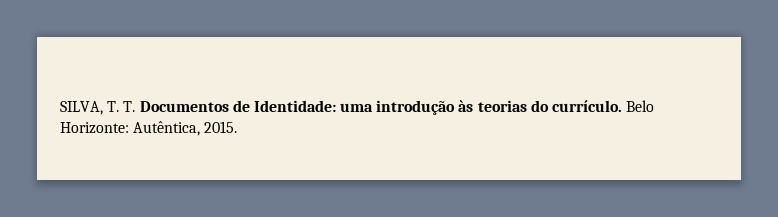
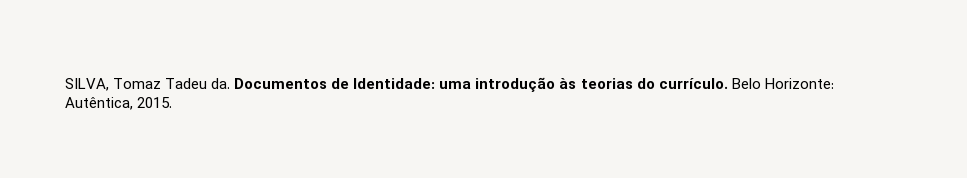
- SILVA, T. T. Documentos de Identidade: uma introdução às teorias do currículo.
+ SILVA, Tomaz Tadeu da. Documentos de Identidade: uma introdução às teorias do currículo.

